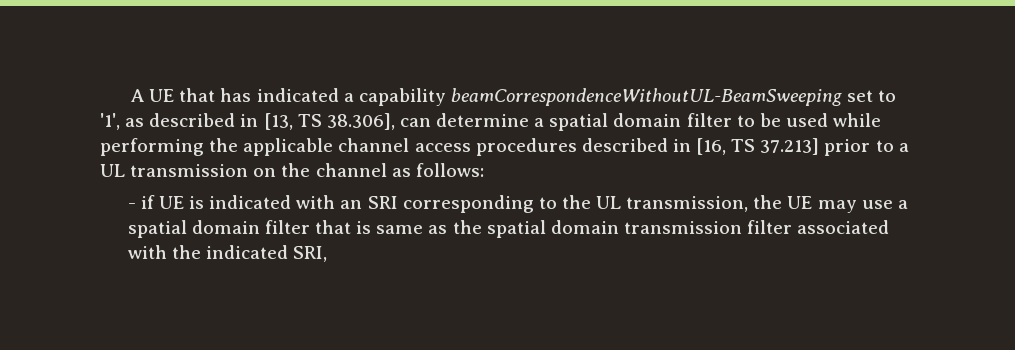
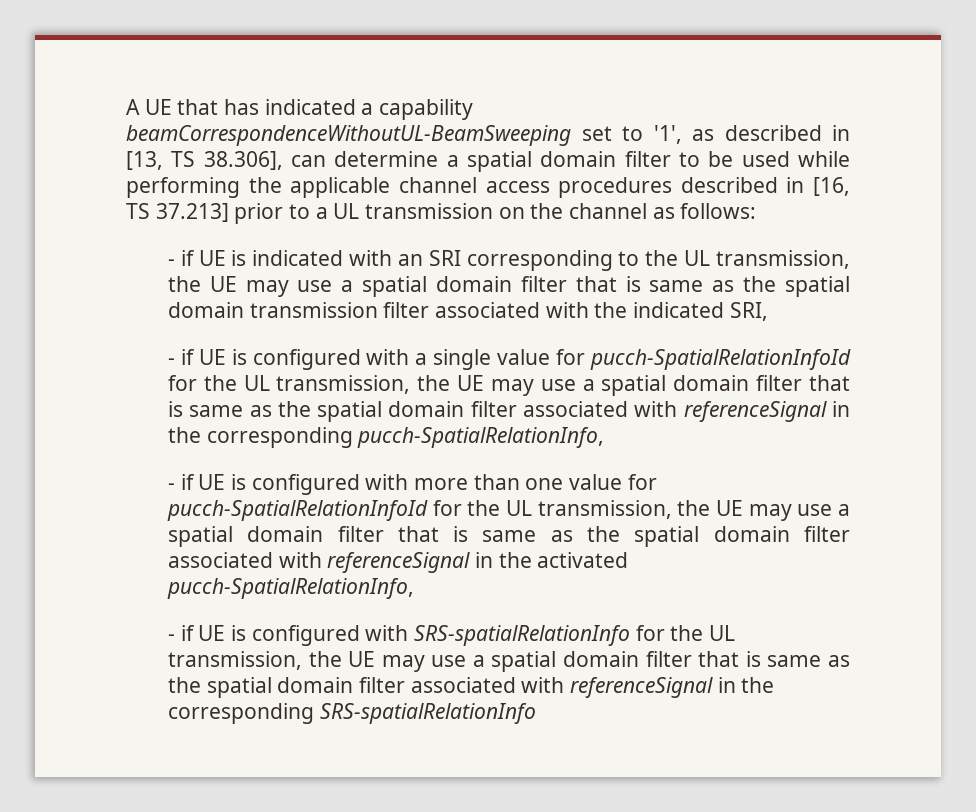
+ - if UE is configured with a single value for pucch-SpatialRelationInfoId for the UL transmission, the UE may use a spatial domain filter that is same as the spatial domain filter associated with referenceSignal in the corresponding pucch-SpatialRelationInfo,
+ - if UE is configured with more than one value for pucch-SpatialRelationInfoId for the UL transmission, the UE may use a spatial domain filter that is same as the spatial domain filter associated with referenceSignal in the activated pucch-SpatialRelationInfo,
+ - if UE is configured with SRS-spatialRelationInfo for the UL transmission, the UE may use a spatial domain filter that is same as the spatial domain filter associated with referenceSignal in the corresponding SRS-spatialRelationInfo

